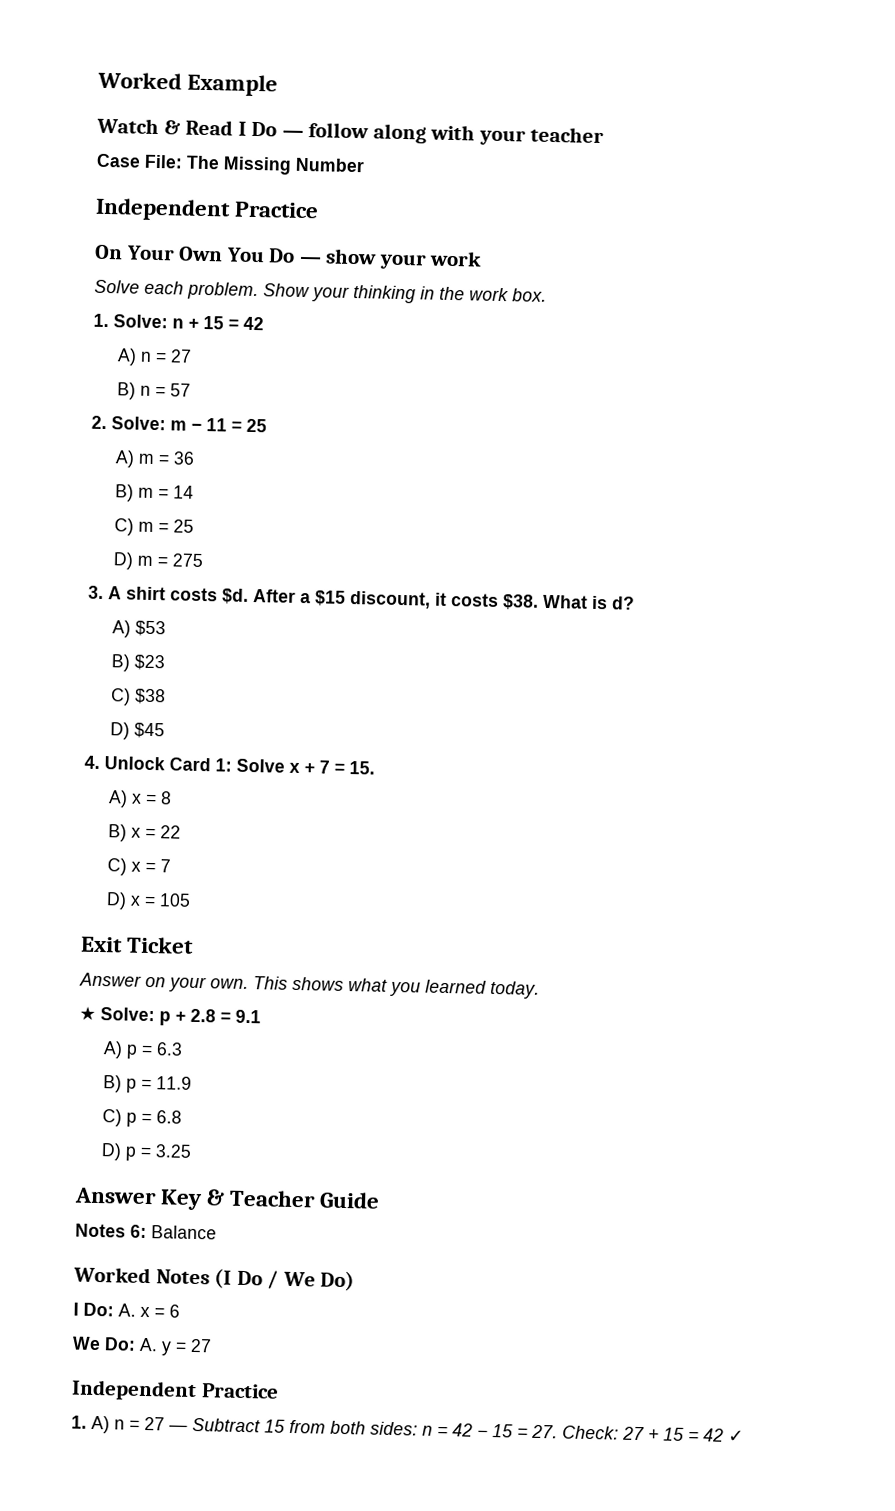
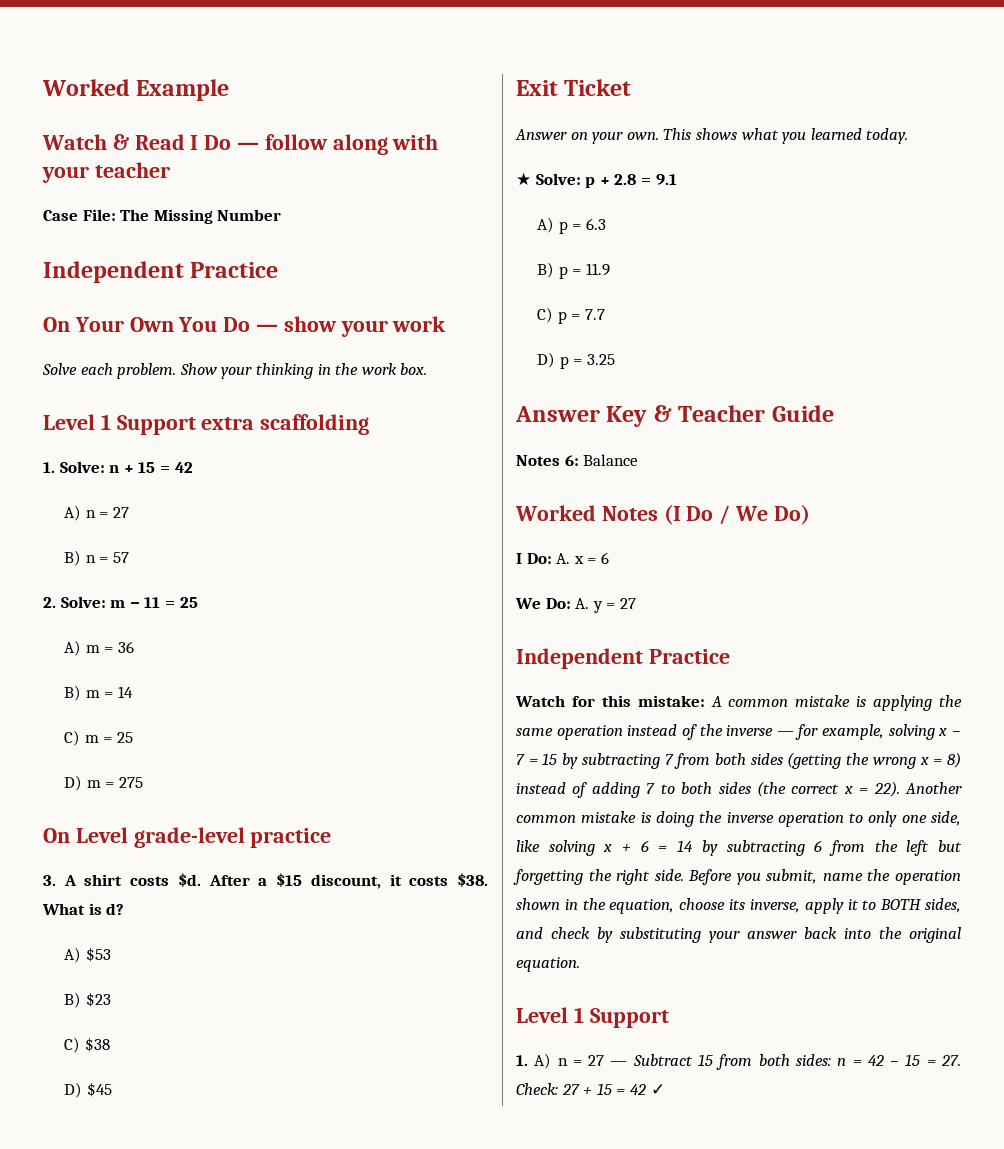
+ Level 1 Support extra scaffolding
+ On Level grade-level practice
- 4. Unlock Card 1: Solve x + 7 = 15.
- A) x = 8
- B) x = 22
- C) x = 7
- D) x = 105
- C) p = 6.8
+ C) p = 7.7
+ Watch for this mistake: A common mistake is applying the same operation instead of the inverse — for example, solving x − 7 = 15 by subtracting 7 from both sides (getting the wrong x = 8) instead of adding 7 to both sides (the correct x = 22). Another common mistake is doing the inverse operation to only one side, like solving x + 6 = 14 by subtracting 6 from the left but forgetting the right side. Before you submit, name the operation shown in the equation, choose its inverse, apply it to BOTH sides, and check by substituting your answer back into the original equation.
+ Level 1 Support

